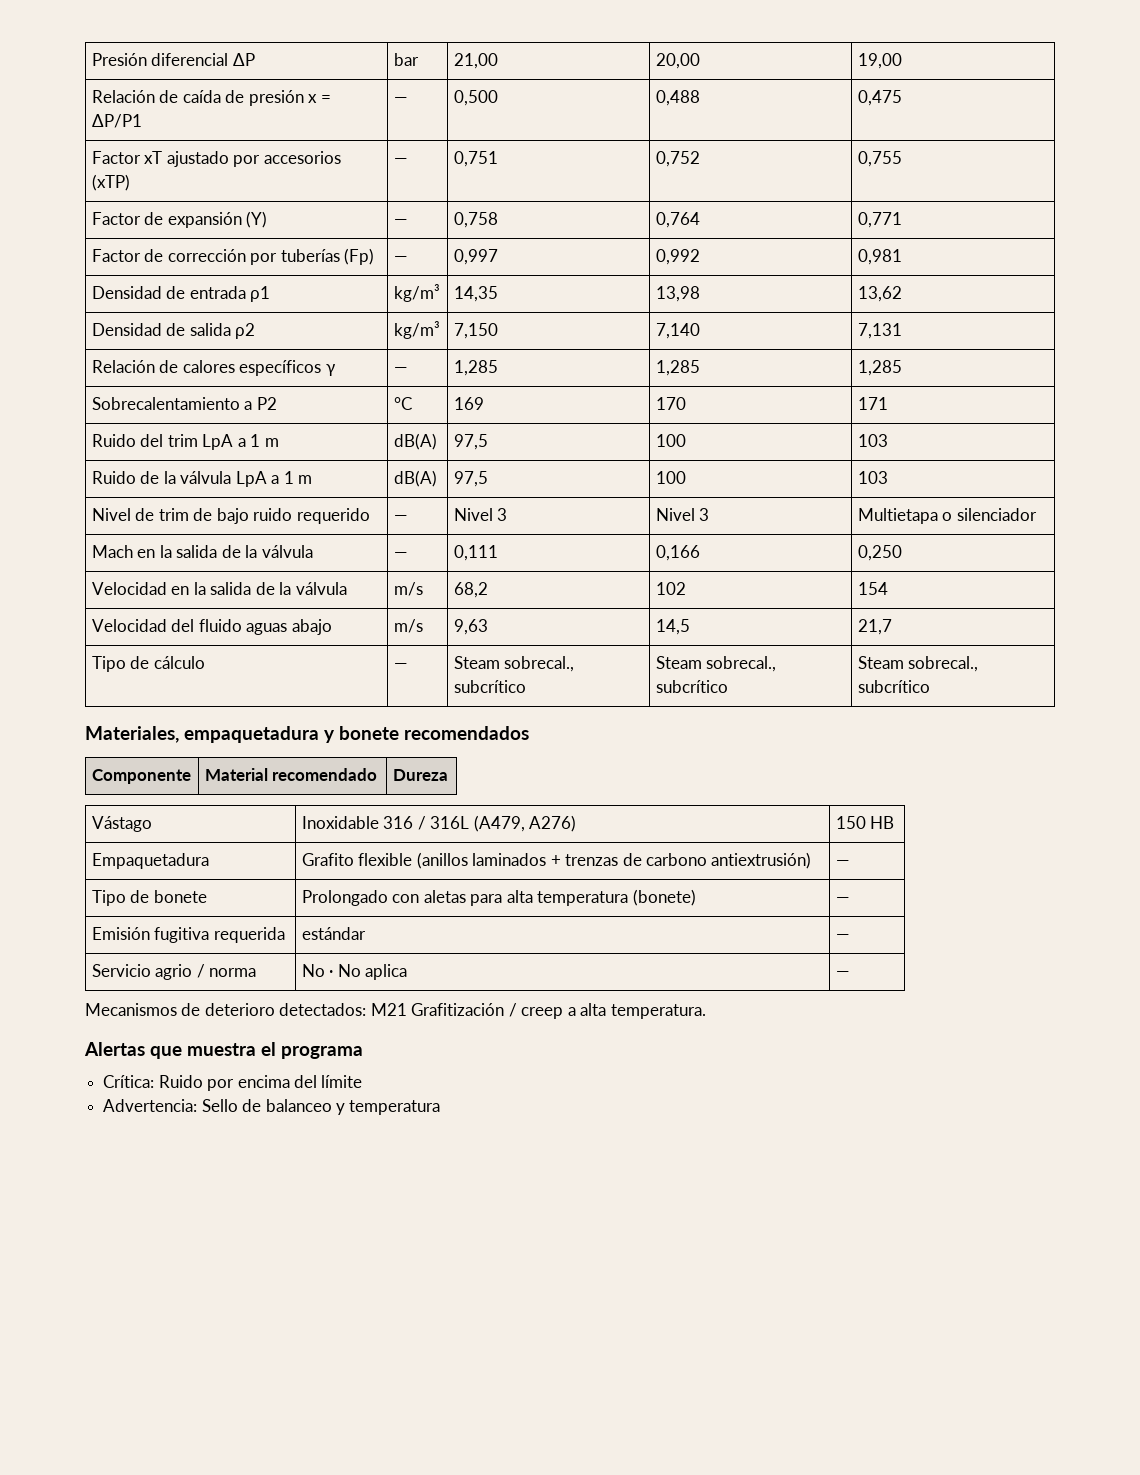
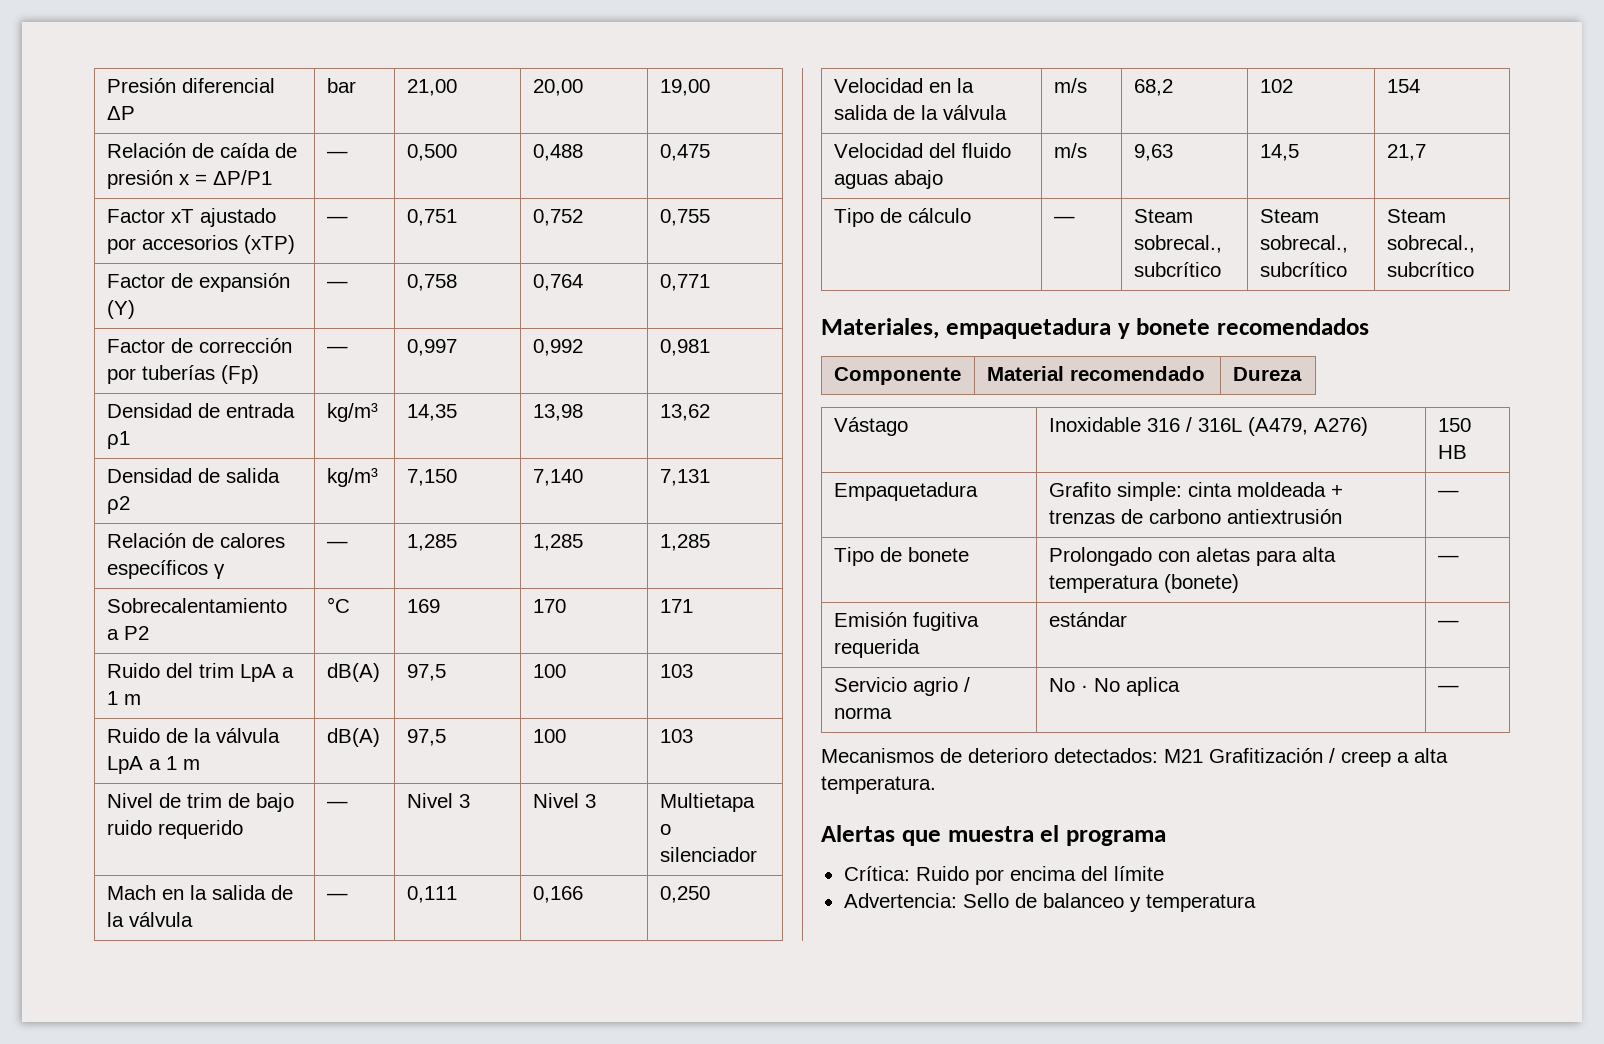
- Empaquetadura | Grafito flexible (anillos laminados + trenzas de carbono antiextrusión) | —
+ Empaquetadura | Grafito simple: cinta moldeada + trenzas de carbono antiextrusión | —

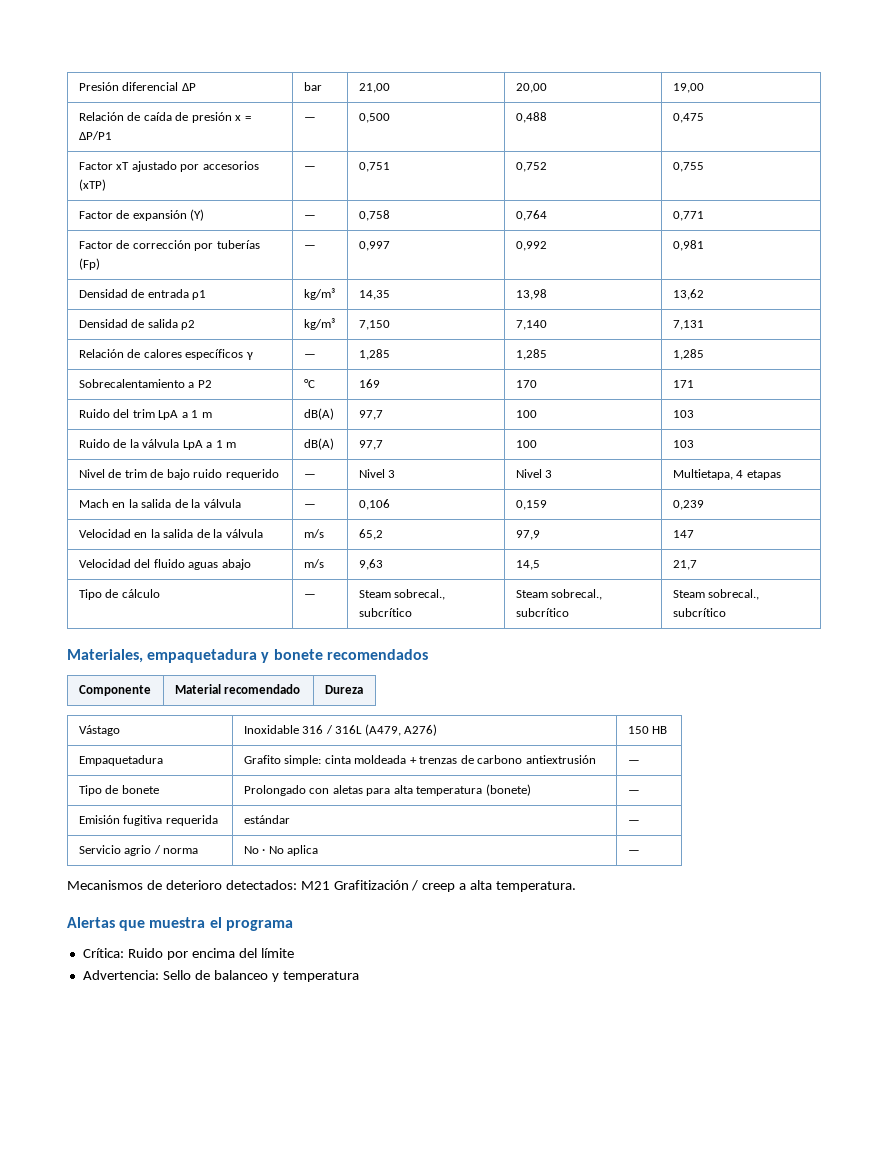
- Ruido del trim LpA a 1 m | dB(A) | 97,5 | 100 | 103
+ Ruido del trim LpA a 1 m | dB(A) | 97,7 | 100 | 103
- Ruido de la válvula LpA a 1 m | dB(A) | 97,5 | 100 | 103
+ Ruido de la válvula LpA a 1 m | dB(A) | 97,7 | 100 | 103
- Nivel de trim de bajo ruido requerido | — | Nivel 3 | Nivel 3 | Multietapa o silenciador
+ Nivel de trim de bajo ruido requerido | — | Nivel 3 | Nivel 3 | Multietapa, 4 etapas
- Mach en la salida de la válvula | — | 0,111 | 0,166 | 0,250
+ Mach en la salida de la válvula | — | 0,106 | 0,159 | 0,239
- Velocidad en la salida de la válvula | m/s | 68,2 | 102 | 154
+ Velocidad en la salida de la válvula | m/s | 65,2 | 97,9 | 147

